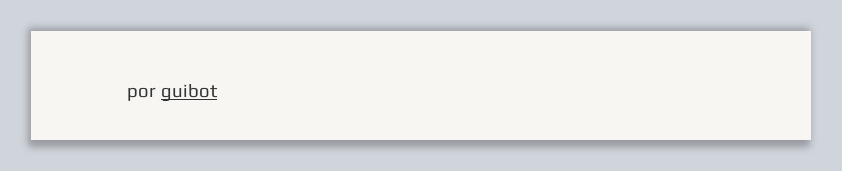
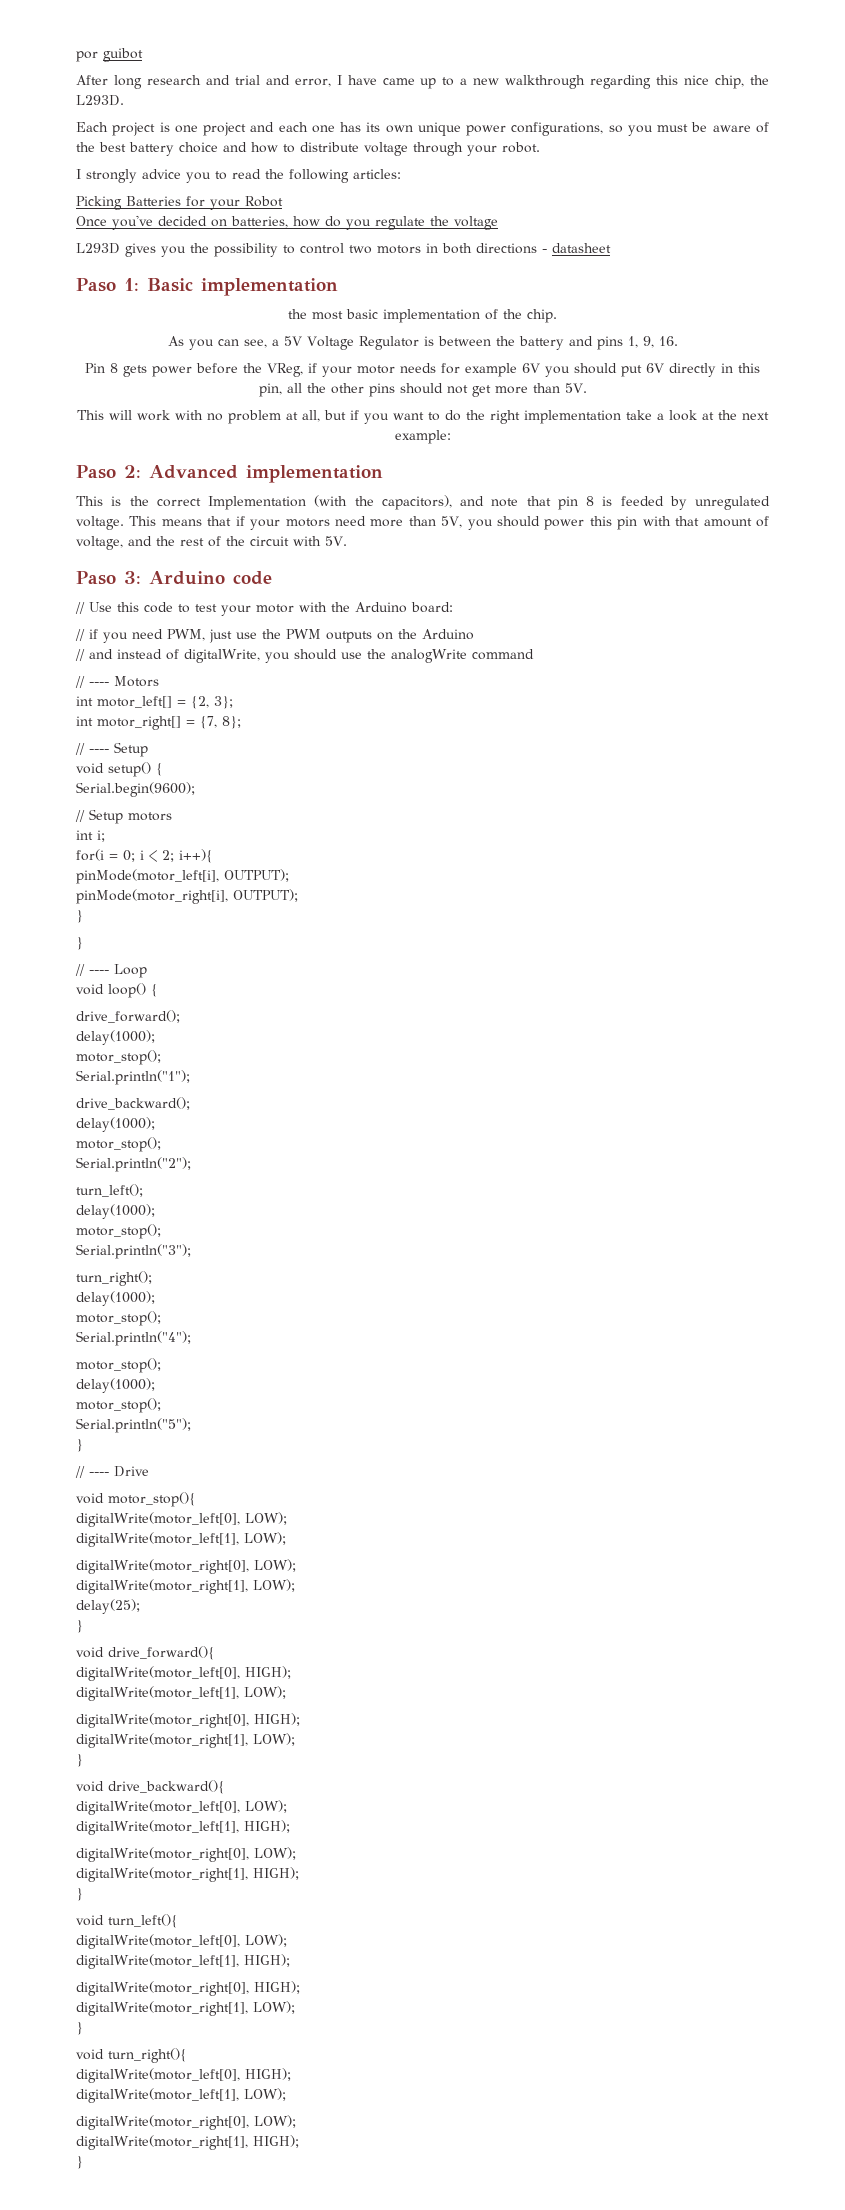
+ After long research and trial and error, I have came up to a new walkthrough regarding this nice chip, the L293D.
+ Each project is one project and each one has its own unique power configurations, so you must be aware of the best battery choice and how to distribute voltage through your robot.
+ I strongly advice you to read the following articles:
+ Picking Batteries for your Robot
+ Once you've decided on batteries, how do you regulate the voltage
+ L293D gives you the possibility to control two motors in both directions - datasheet
+ Paso 1: Basic implementation
+ the most basic implementation of the chip.
+ As you can see, a 5V Voltage Regulator is between the battery and pins 1, 9, 16.
+ Pin 8 gets power before the VReg, if your motor needs for example 6V you should put 6V directly in this pin, all the other pins should not get more than 5V.
+ This will work with no problem at all, but if you want to do the right implementation take a look at the next example:
+ Paso 2: Advanced implementation
+ This is the correct Implementation (with the capacitors), and note that pin 8 is feeded by unregulated voltage. This means that if your motors need more than 5V, you should power this pin with that amount of voltage, and the rest of the circuit with 5V.
+ Paso 3: Arduino code
+ // Use this code to test your motor with the Arduino board:
+ // if you need PWM, just use the PWM outputs on the Arduino
+ // and instead of digitalWrite, you should use the analogWrite command
+ // ---- Motors
+ int motor_left[] = {2, 3};
+ int motor_right[] = {7, 8};
+ // ---- Setup
+ void setup() {
+ Serial.begin(9600);
+ // Setup motors
+ int i;
+ for(i = 0; i < 2; i++){
+ pinMode(motor_left[i], OUTPUT);
+ pinMode(motor_right[i], OUTPUT);
+ }
+ }
+ // ---- Loop
+ void loop() {
+ drive_forward();
+ delay(1000);
+ motor_stop();
+ Serial.println("1");
+ drive_backward();
+ delay(1000);
+ motor_stop();
+ Serial.println("2");
+ turn_left();
+ delay(1000);
+ motor_stop();
+ Serial.println("3");
+ turn_right();
+ delay(1000);
+ motor_stop();
+ Serial.println("4");
+ motor_stop();
+ delay(1000);
+ motor_stop();
+ Serial.println("5");
+ }
+ // ---- Drive
+ void motor_stop(){
+ digitalWrite(motor_left[0], LOW);
+ digitalWrite(motor_left[1], LOW);
+ digitalWrite(motor_right[0], LOW);
+ digitalWrite(motor_right[1], LOW);
+ delay(25);
+ }
+ void drive_forward(){
+ digitalWrite(motor_left[0], HIGH);
+ digitalWrite(motor_left[1], LOW);
+ digitalWrite(motor_right[0], HIGH);
+ digitalWrite(motor_right[1], LOW);
+ }
+ void drive_backward(){
+ digitalWrite(motor_left[0], LOW);
+ digitalWrite(motor_left[1], HIGH);
+ digitalWrite(motor_right[0], LOW);
+ digitalWrite(motor_right[1], HIGH);
+ }
+ void turn_left(){
+ digitalWrite(motor_left[0], LOW);
+ digitalWrite(motor_left[1], HIGH);
+ digitalWrite(motor_right[0], HIGH);
+ digitalWrite(motor_right[1], LOW);
+ }
+ void turn_right(){
+ digitalWrite(motor_left[0], HIGH);
+ digitalWrite(motor_left[1], LOW);
+ digitalWrite(motor_right[0], LOW);
+ digitalWrite(motor_right[1], HIGH);
+ }

